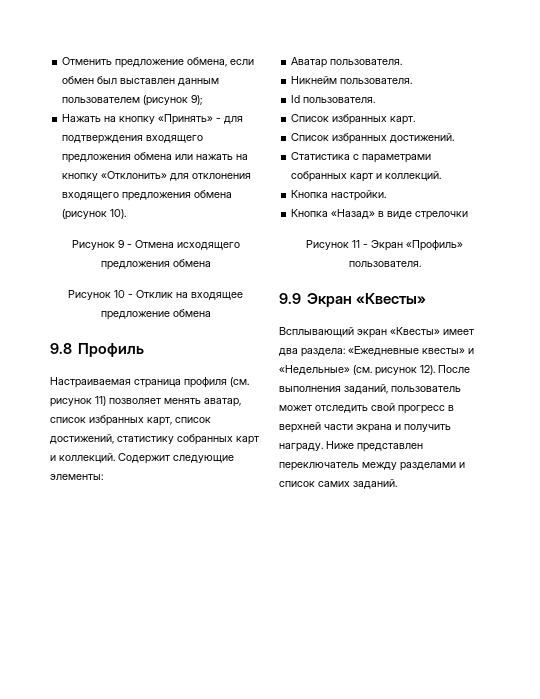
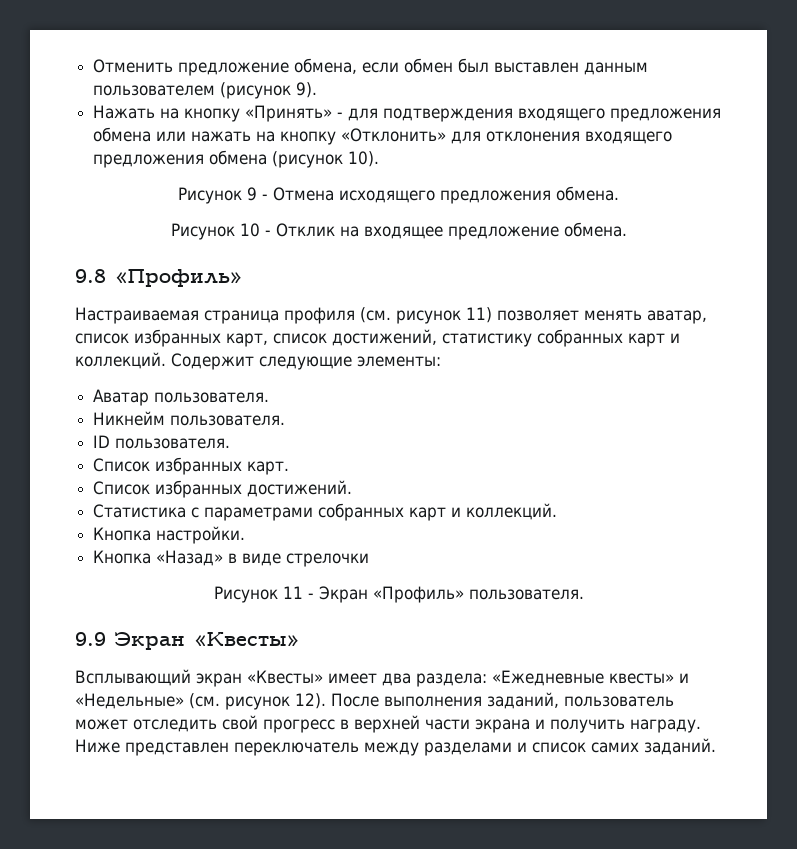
- Отменить предложение обмена, если обмен был выставлен данным пользователем (рисунок 9);
+ Отменить предложение обмена, если обмен был выставлен данным пользователем (рисунок 9).
- Рисунок 9 - Отмена исходящего предложения обмена
+ Рисунок 9 - Отмена исходящего предложения обмена.
- Рисунок 10 - Отклик на входящее предложение обмена
+ Рисунок 10 - Отклик на входящее предложение обмена.
- 9.8 Профиль
+ 9.8 «Профиль»
- Id пользователя.
+ ID пользователя.

